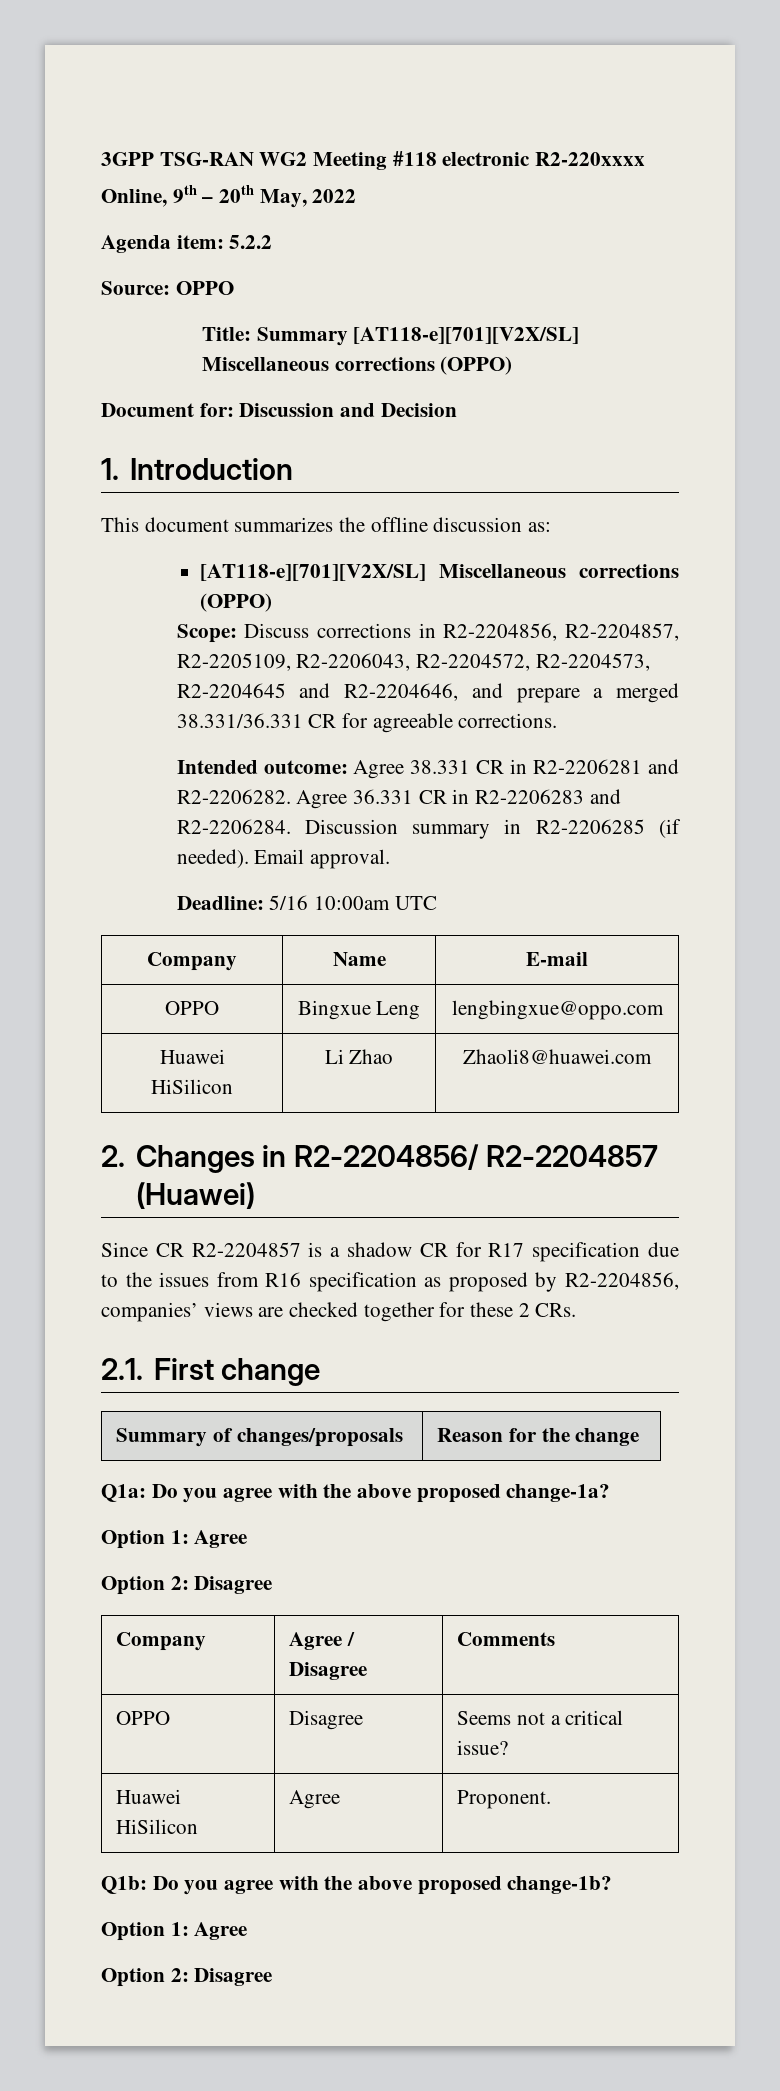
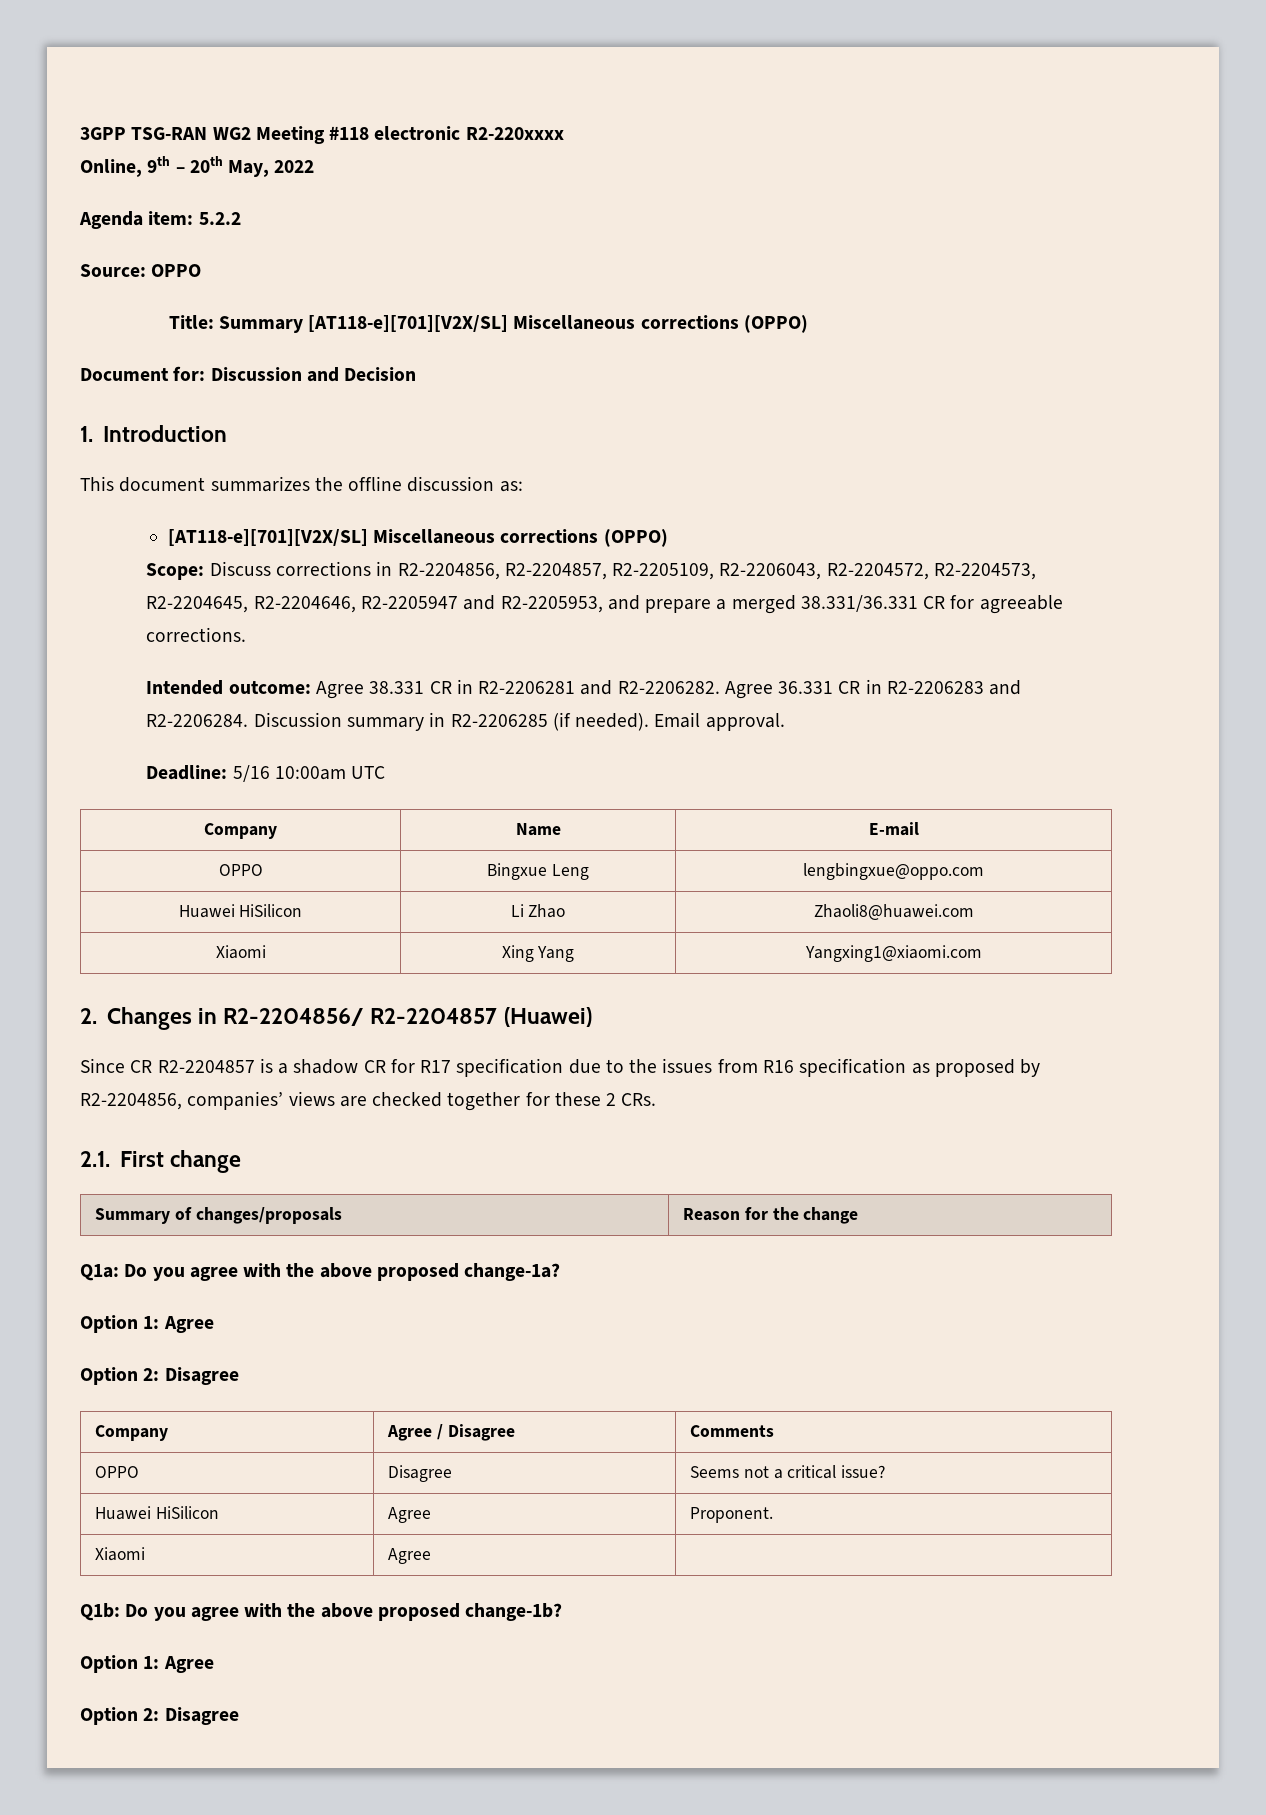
- Scope: Discuss corrections in R2-2204856, R2-2204857, R2-2205109, R2-2206043, R2-2204572, R2-2204573, R2-2204645 and R2-2204646, and prepare a merged 38.331/36.331 CR for agreeable corrections.
+ Scope: Discuss corrections in R2-2204856, R2-2204857, R2-2205109, R2-2206043, R2-2204572, R2-2204573, R2-2204645, R2-2204646, R2-2205947 and R2-2205953, and prepare a merged 38.331/36.331 CR for agreeable corrections.
+ Xiaomi | Xing Yang | Yangxing1@xiaomi.com
+ Xiaomi | Agree |

